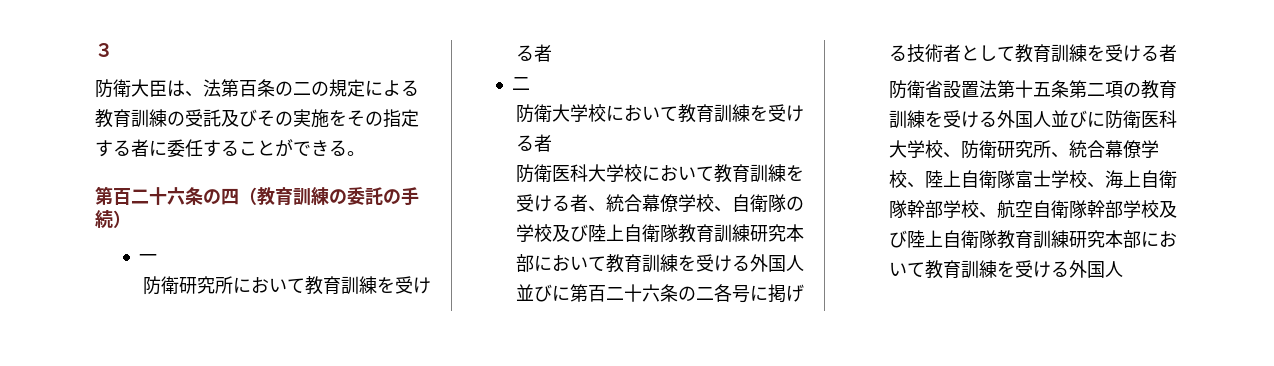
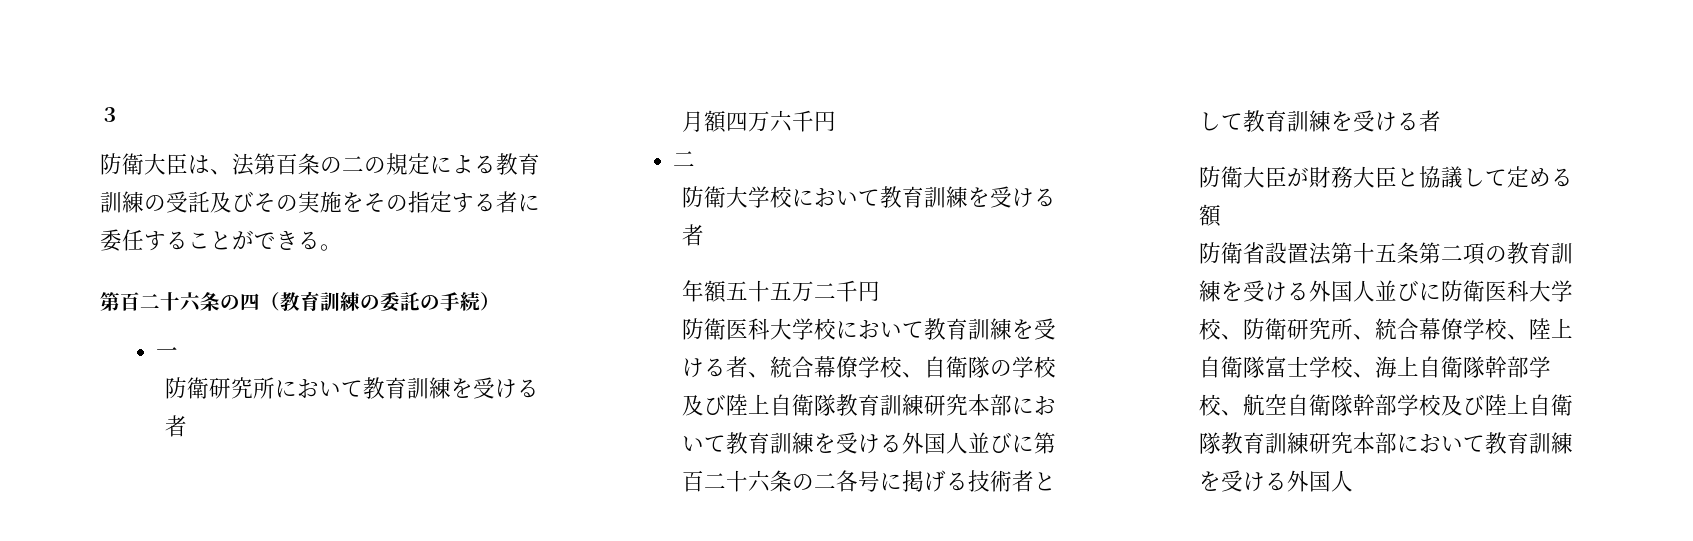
+ 月額四万六千円
+ 年額五十五万二千円
+ 防衛大臣が財務大臣と協議して定める額

